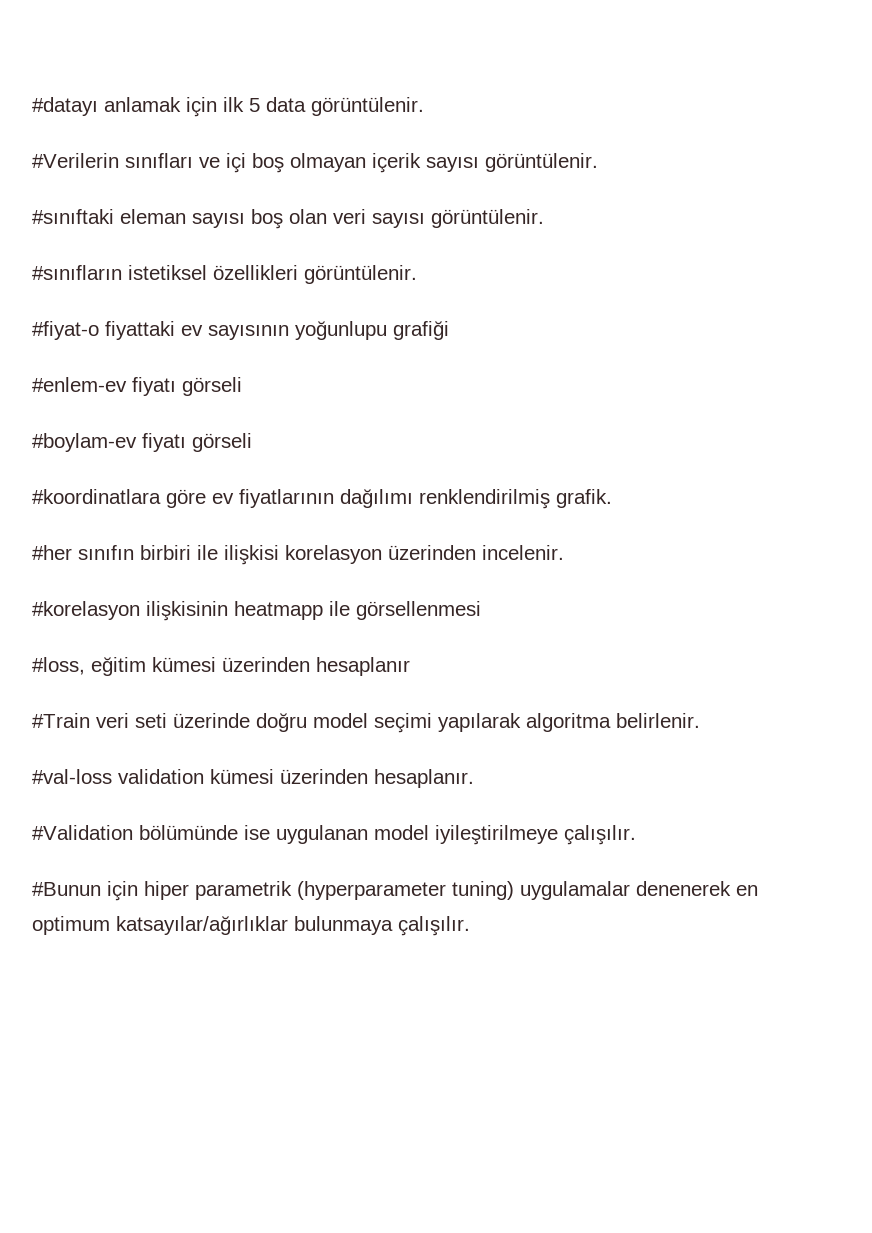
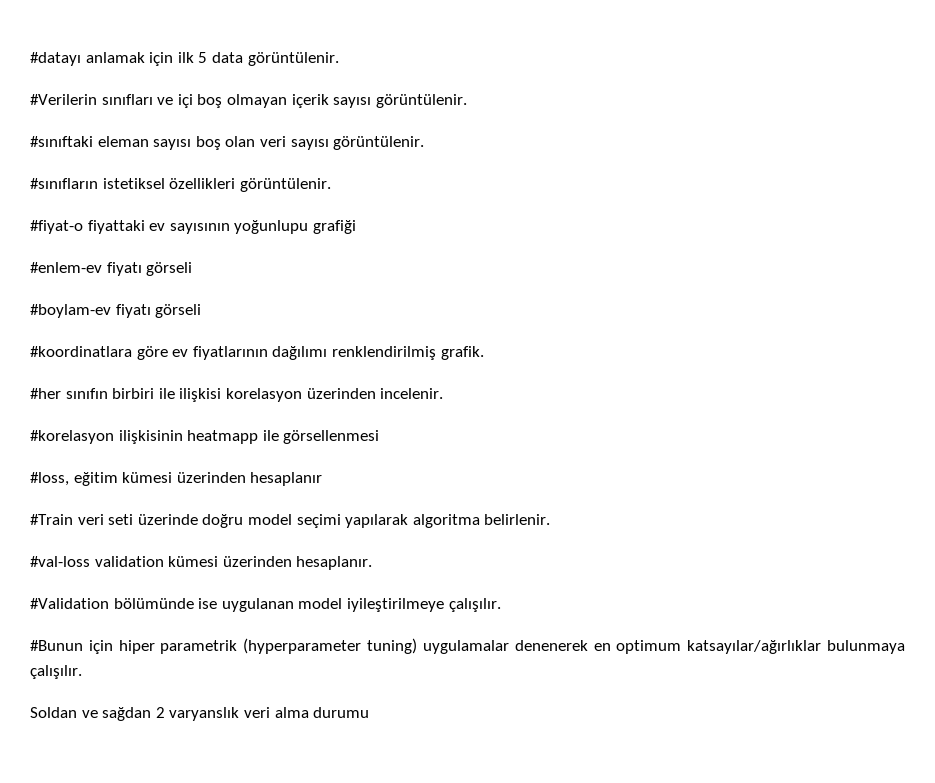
+ Soldan ve sağdan 2 varyanslık veri alma durumu

